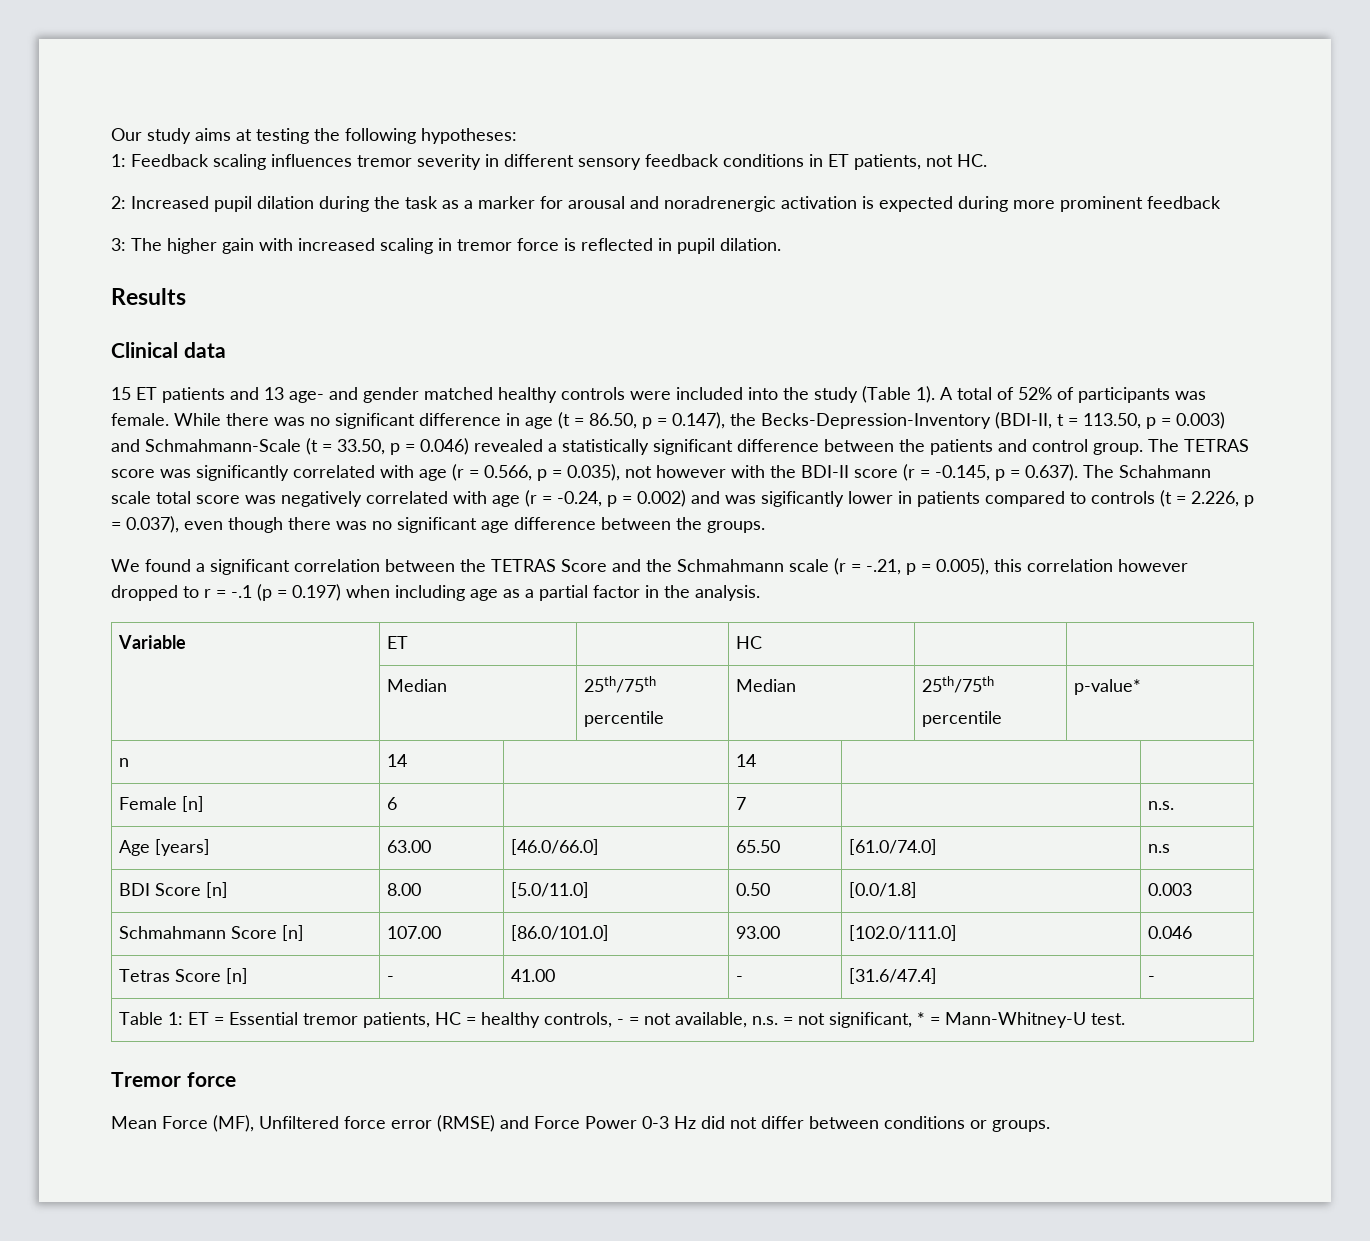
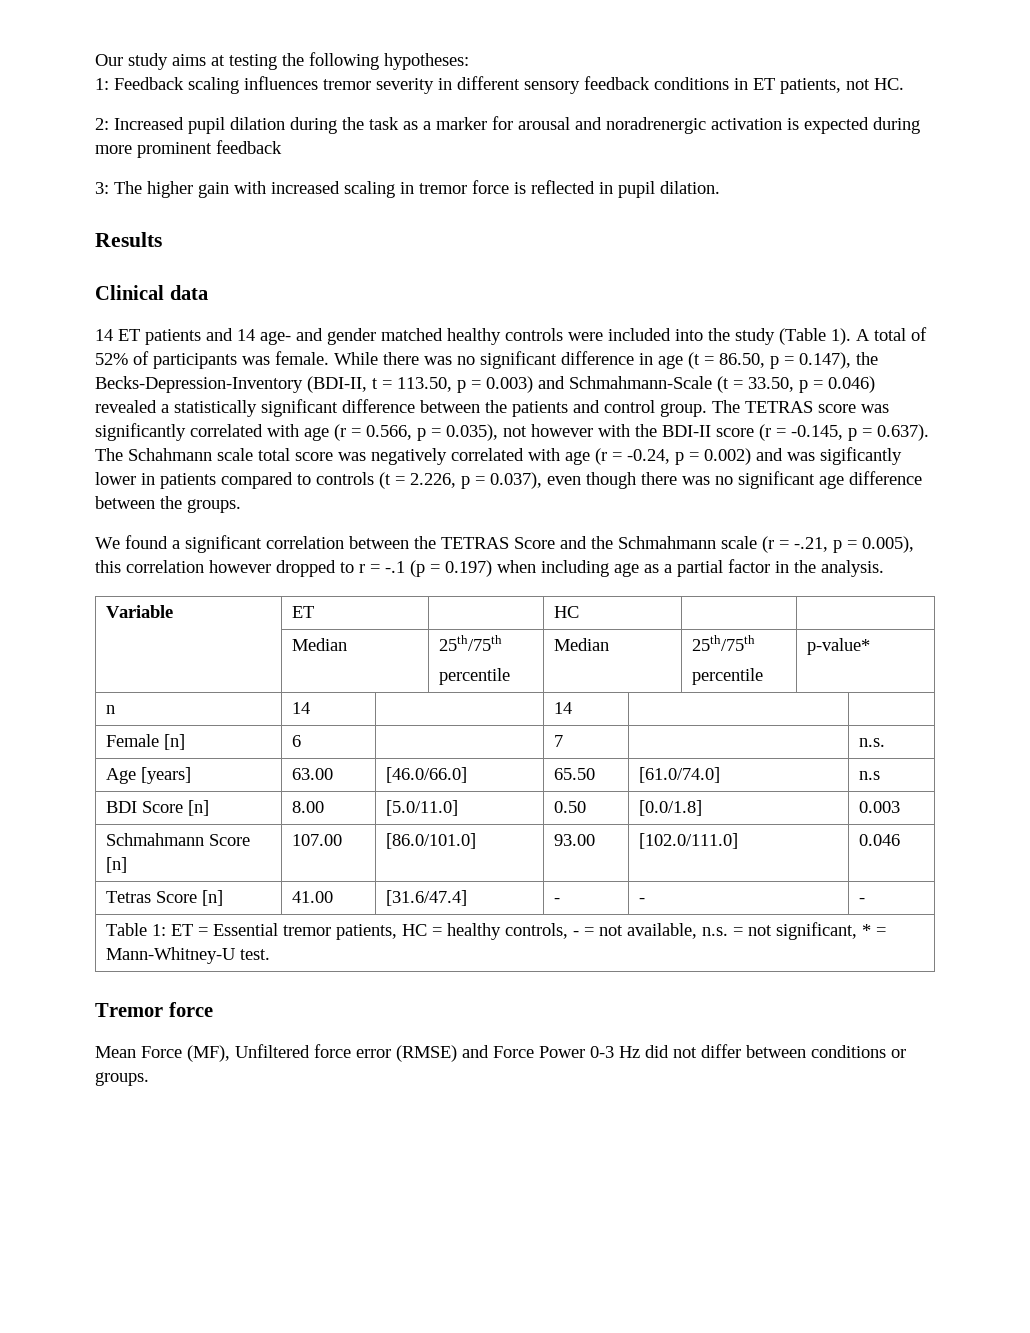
- 15 ET patients and 13 age- and gender matched healthy controls were included into the study (Table 1).
+ 14 ET patients and 14 age- and gender matched healthy controls were included into the study (Table 1).
- Tetras Score [n] | - | 41.00 | - | [31.6/47.4] | -
+ Tetras Score [n] | 41.00 | [31.6/47.4] | - | - | -

